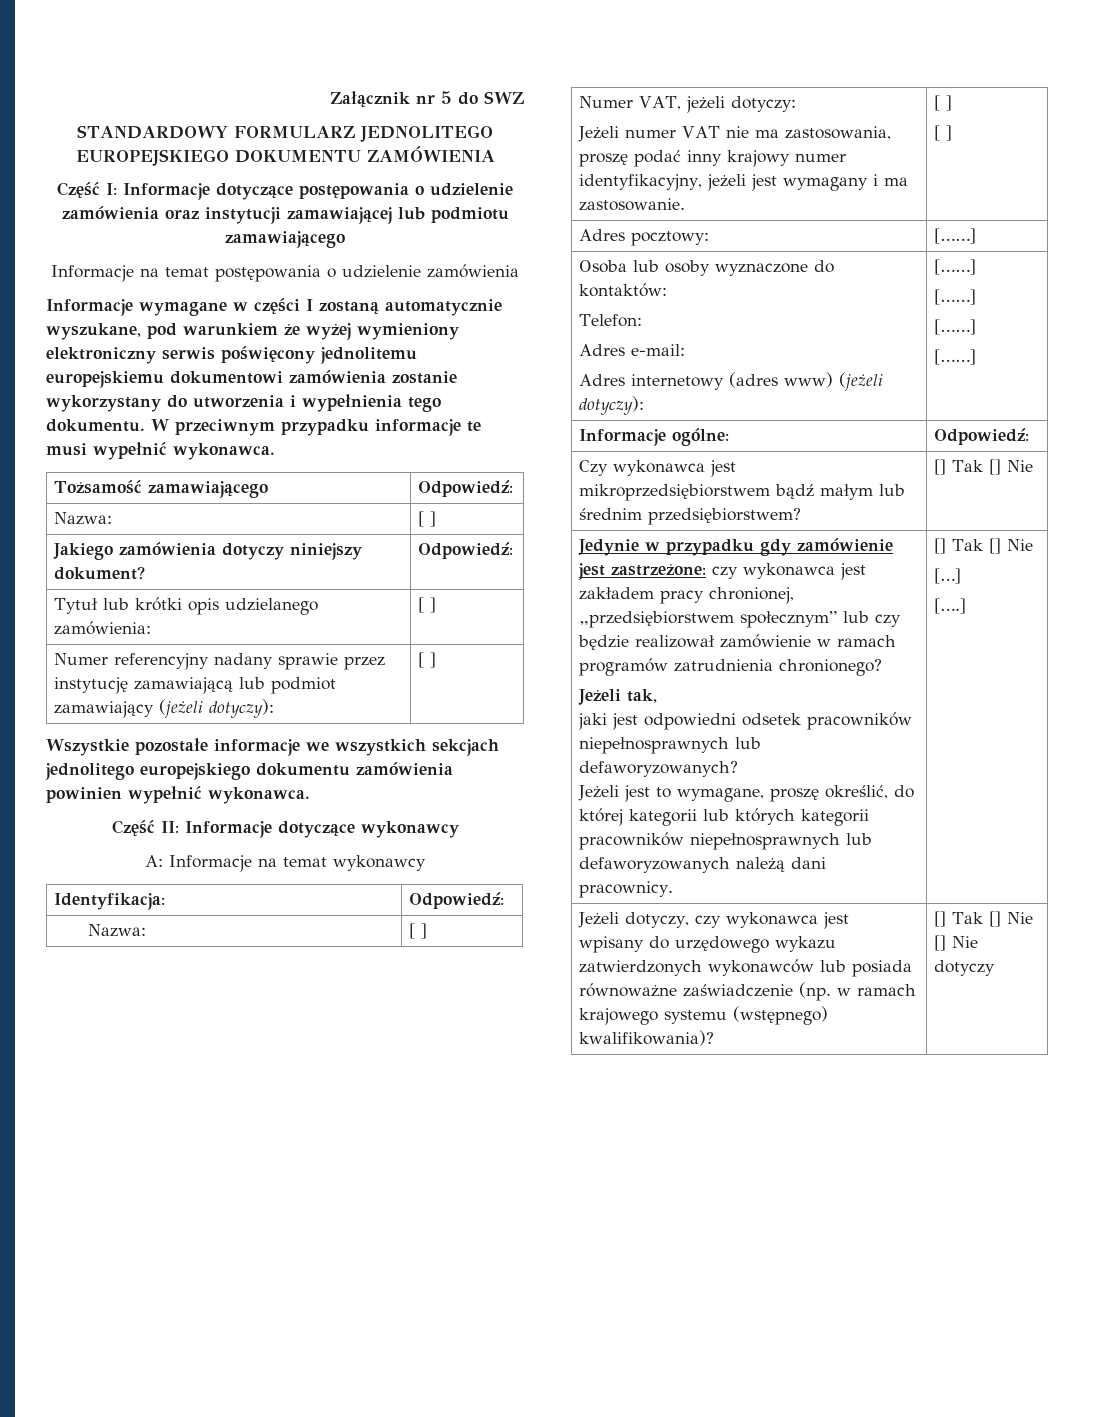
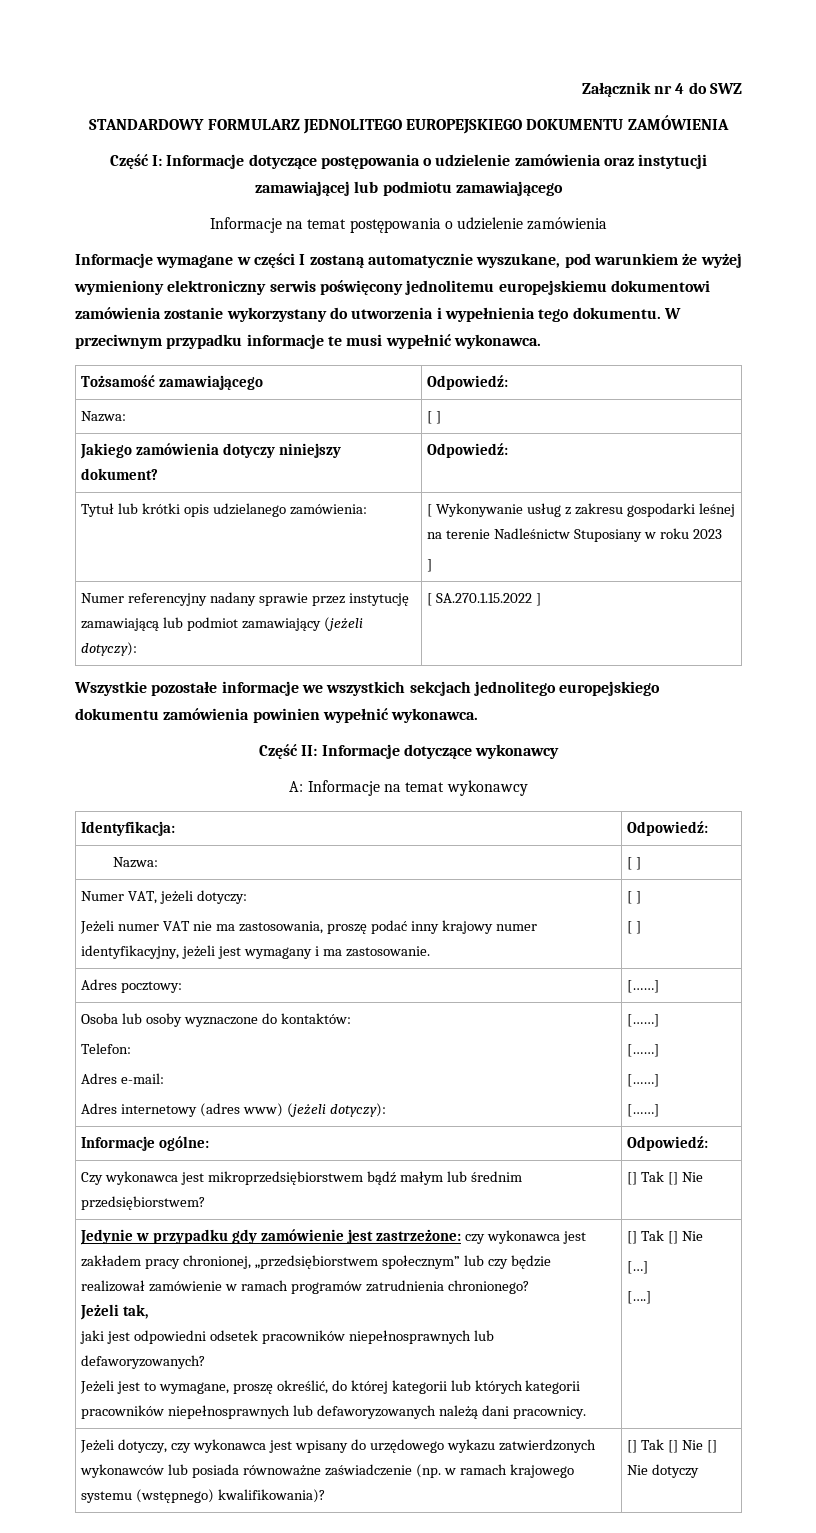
- Załącznik nr 5 do SWZ
+ Załącznik nr 4 do SWZ
- Tytuł lub krótki opis udzielanego zamówienia: | [ ]
+ Tytuł lub krótki opis udzielanego zamówienia: | [ Wykonywanie usług z zakresu gospodarki leśnej na terenie Nadleśnictw Stuposiany w roku 2023
+ ]
- Numer referencyjny nadany sprawie przez instytucję zamawiającą lub podmiot zamawiający (jeżeli dotyczy): | [ ]
+ Numer referencyjny nadany sprawie przez instytucję zamawiającą lub podmiot zamawiający (jeżeli dotyczy): | [ SA.270.1.15.2022 ]

